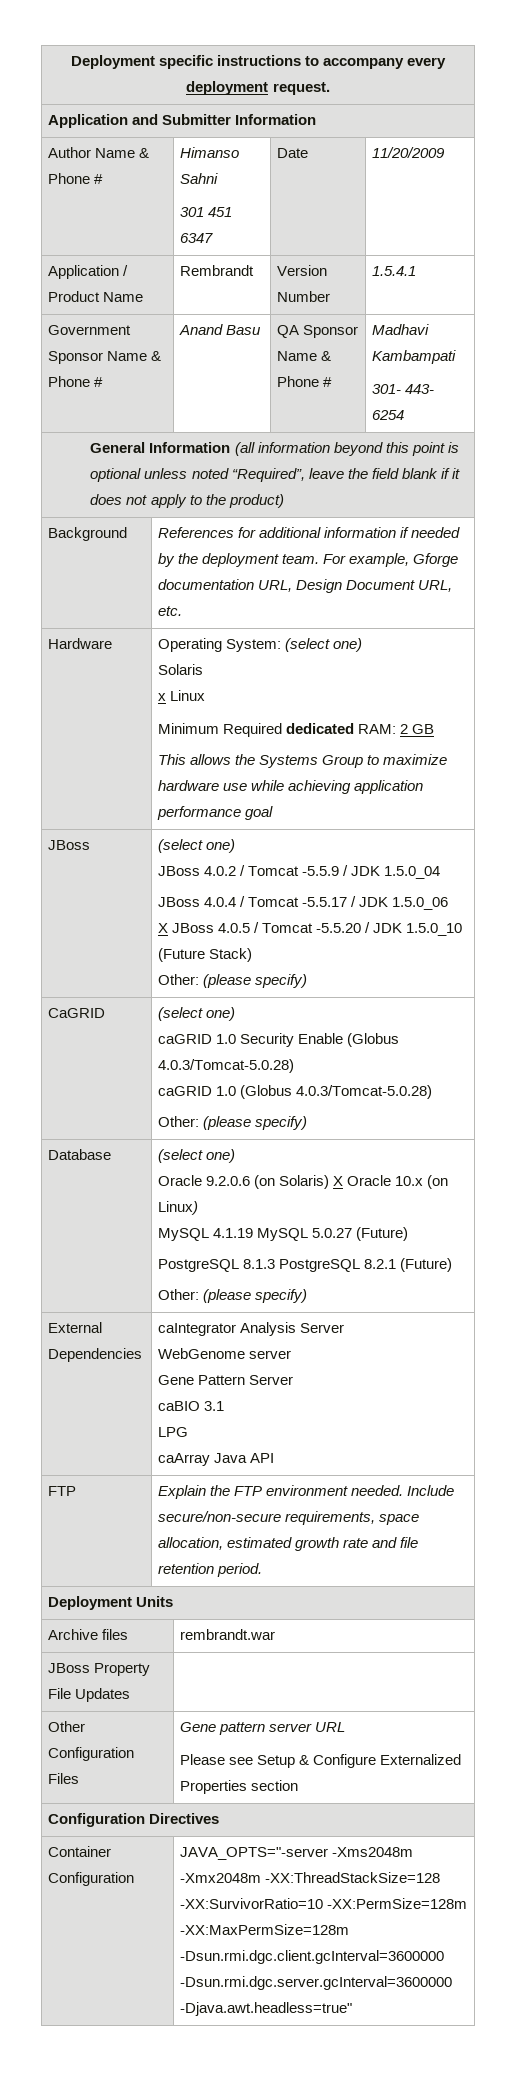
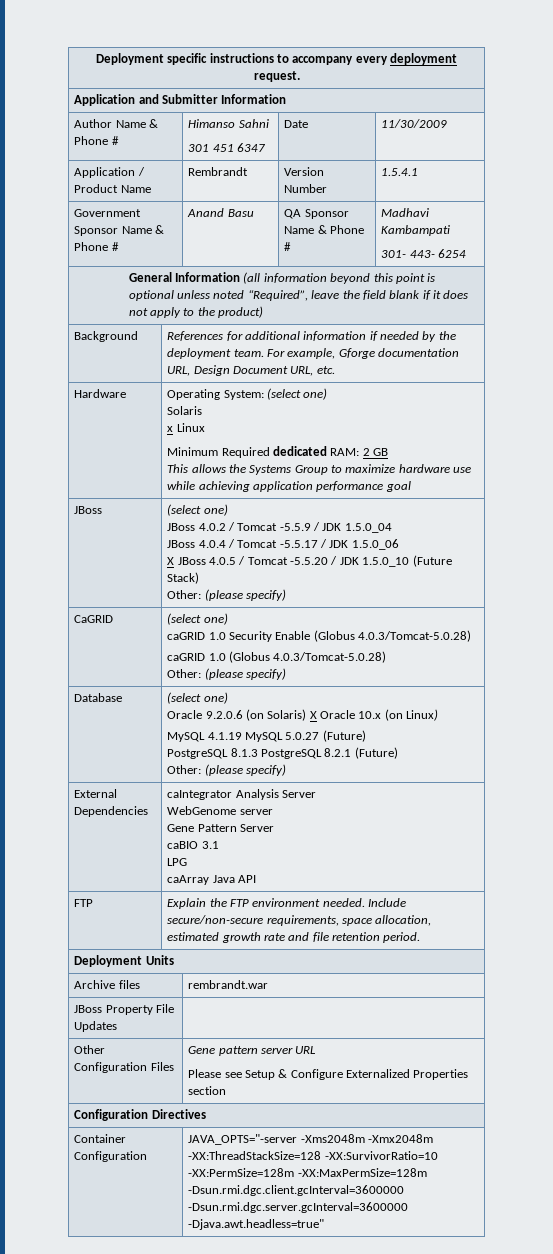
  Author Name & Phone # | Himanso Sahni
- 301 451 6347 | Date | 11/20/2009
+ 301 451 6347 | Date | 11/30/2009

